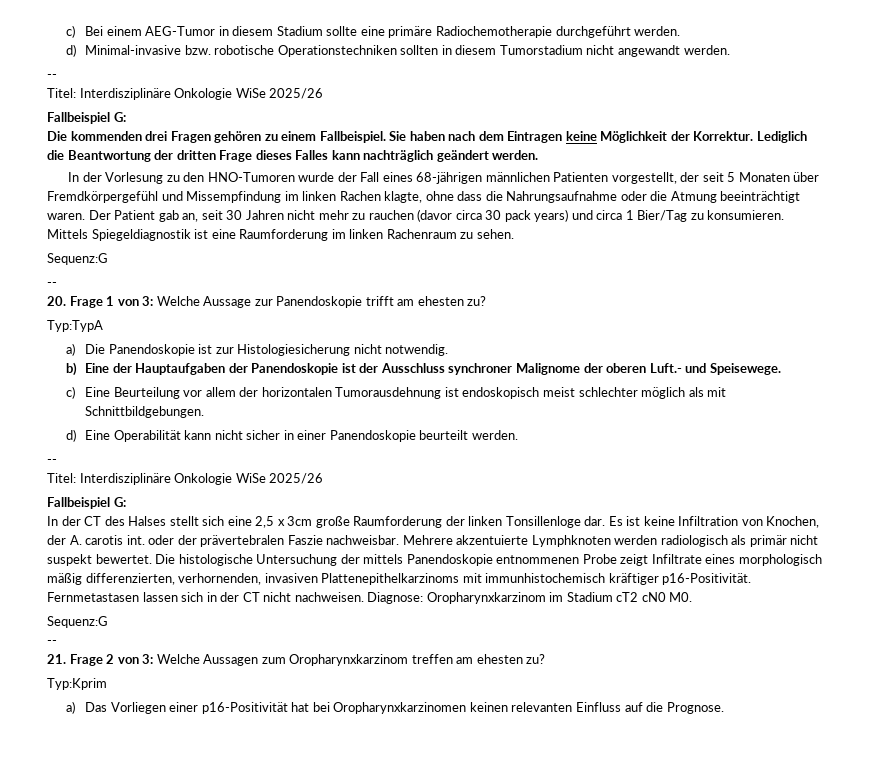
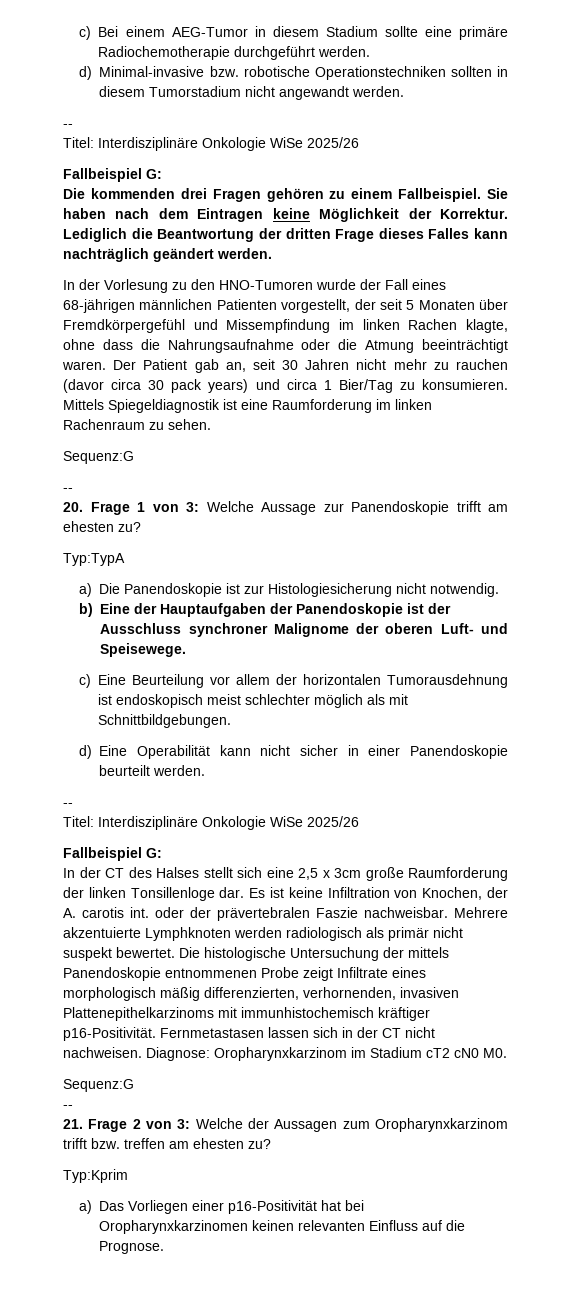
- b) Eine der Hauptaufgaben der Panendoskopie ist der Ausschluss synchroner Malignome der oberen Luft.- und Speisewege.
+ b) Eine der Hauptaufgaben der Panendoskopie ist der Ausschluss synchroner Malignome der oberen Luft- und Speisewege.
- 21. Frage 2 von 3: Welche Aussagen zum Oropharynxkarzinom treffen am ehesten zu?
+ 21. Frage 2 von 3: Welche der Aussagen zum Oropharynxkarzinom trifft bzw. treffen am ehesten zu?

